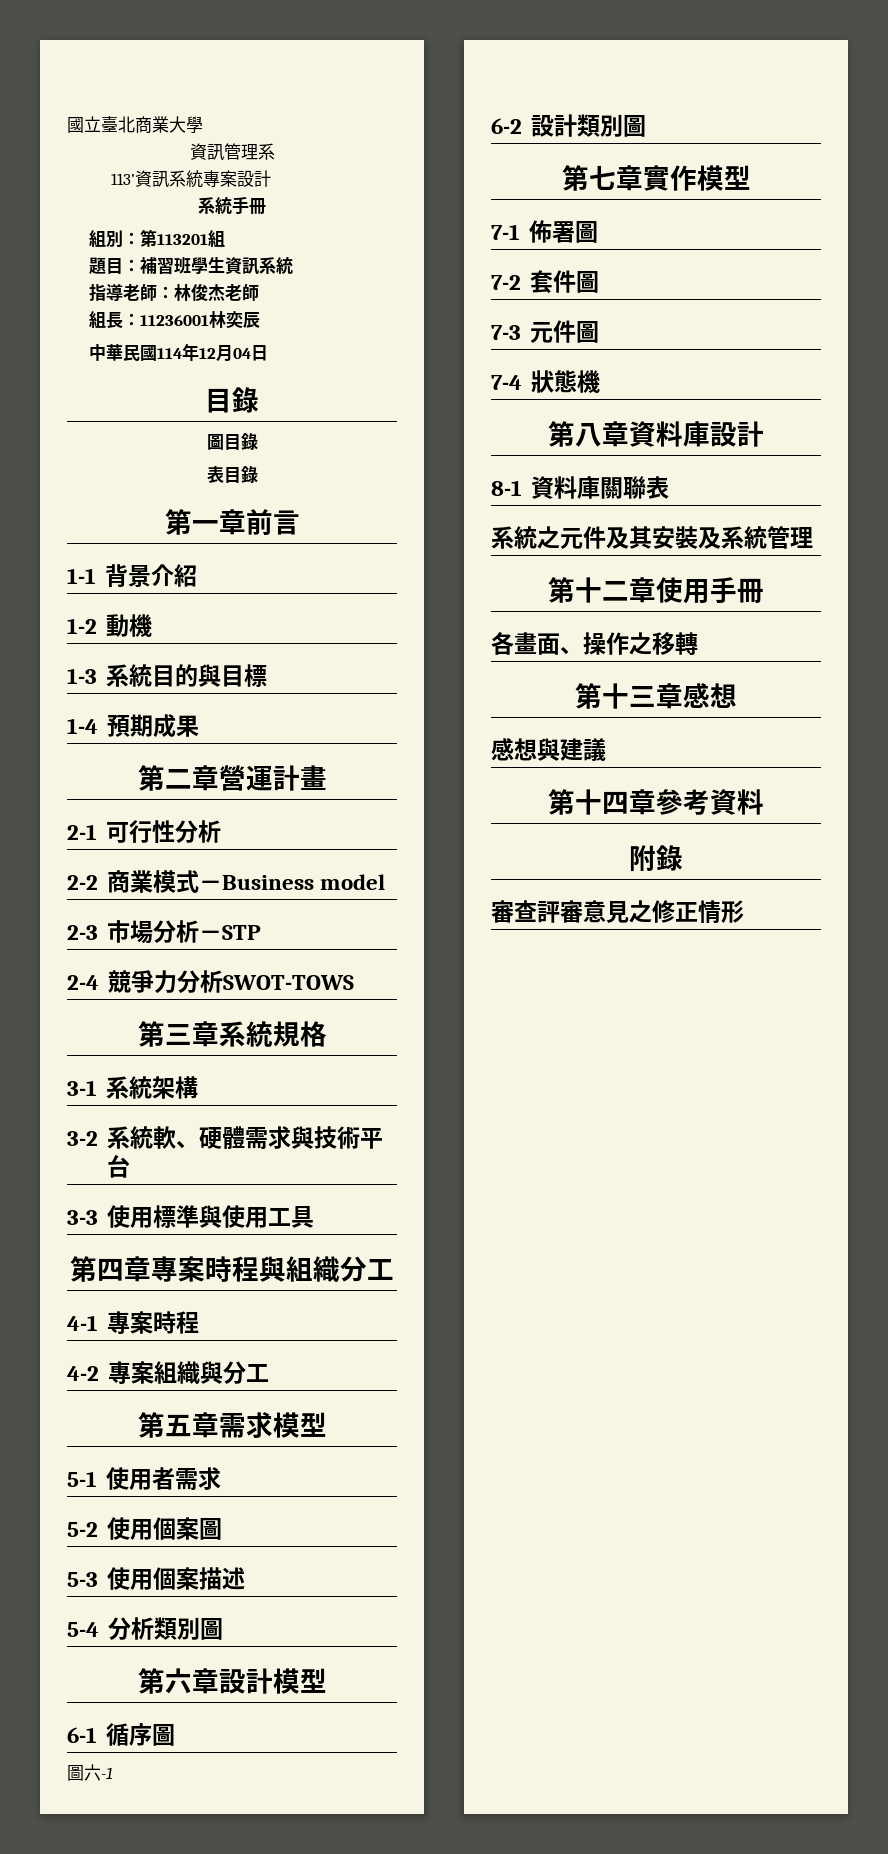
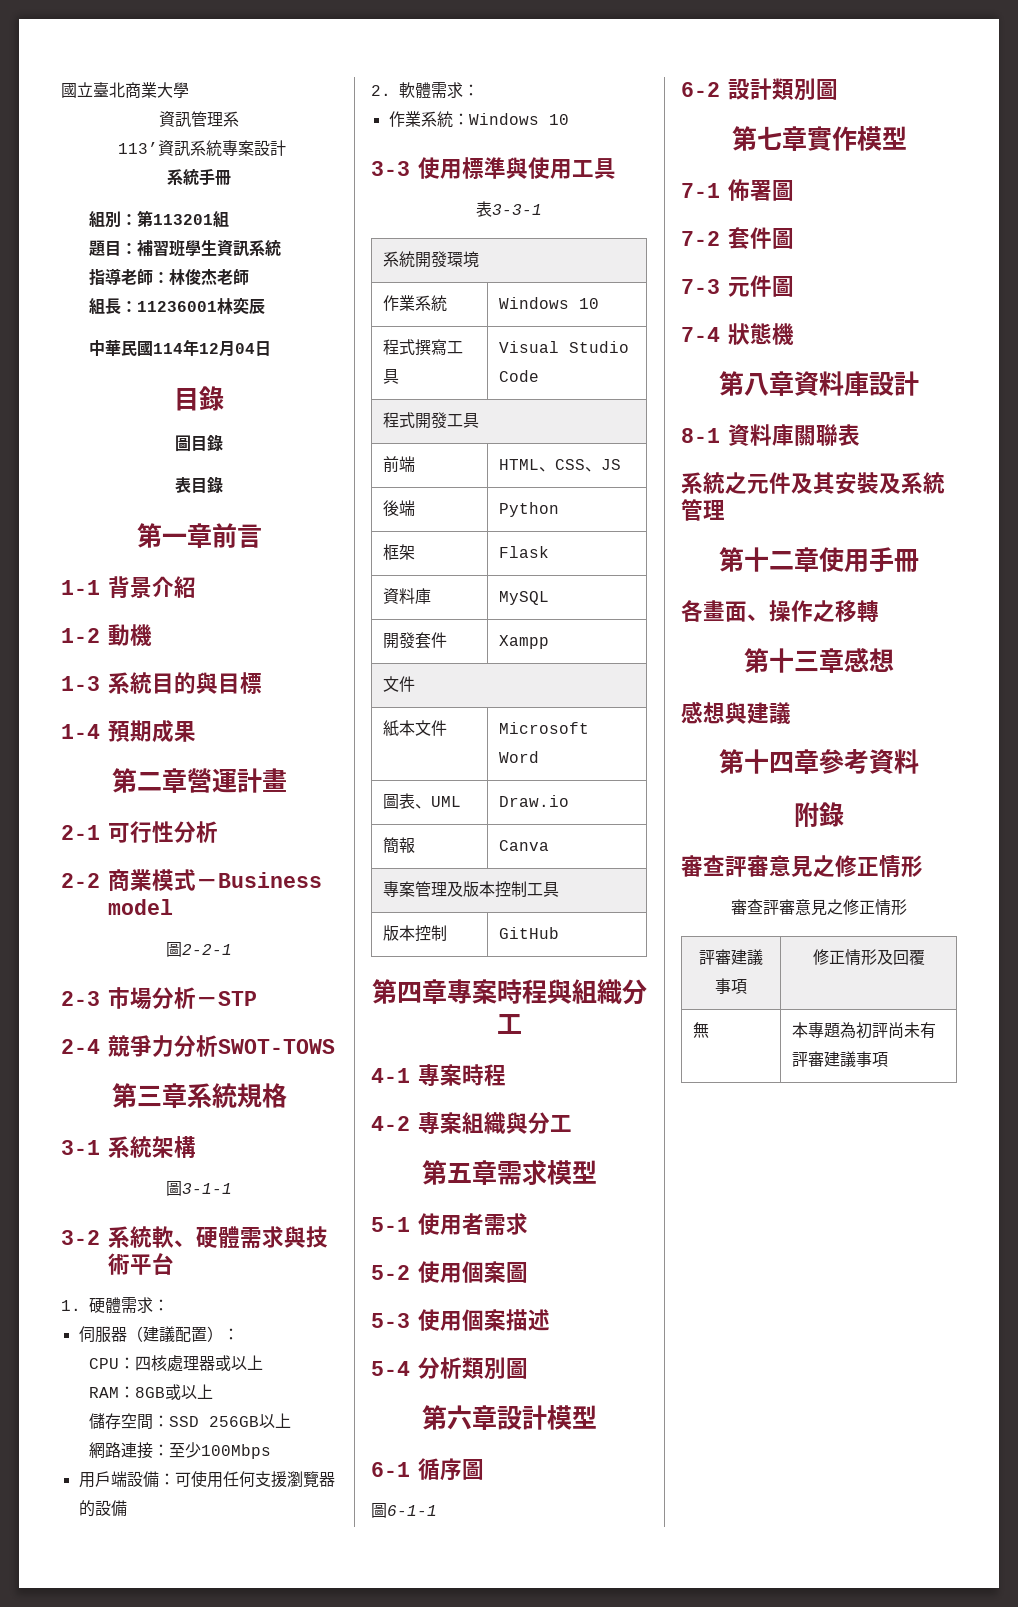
+ 圖2-2-1
+ 圖3-1-1
+ 1.硬體需求：
+ 伺服器（建議配置）：
+ CPU：四核處理器或以上
+ RAM：8GB或以上
+ 儲存空間：SSD 256GB以上
+ 網路連接：至少100Mbps
+ 用戶端設備：可使用任何支援瀏覽器的設備
+ 2.軟體需求：
+ 作業系統：Windows 10
+ 表3-3-1
+ 系統開發環境
+ 作業系統 | Windows 10
+ 程式撰寫工具 | Visual Studio Code
+ 程式開發工具
+ 前端 | HTML、CSS、JS
+ 後端 | Python
+ 框架 | Flask
+ 資料庫 | MySQL
+ 開發套件 | Xampp
+ 文件
+ 紙本文件 | Microsoft Word
+ 圖表、UML | Draw.io
+ 簡報 | Canva
+ 專案管理及版本控制工具
+ 版本控制 | GitHub
- 圖六-1
+ 圖6-1-1
  附錄
  審查評審意見之修正情形
+ 審查評審意見之修正情形
+ 評審建議事項 | 修正情形及回覆
+ 無 | 本專題為初評尚未有評審建議事項

